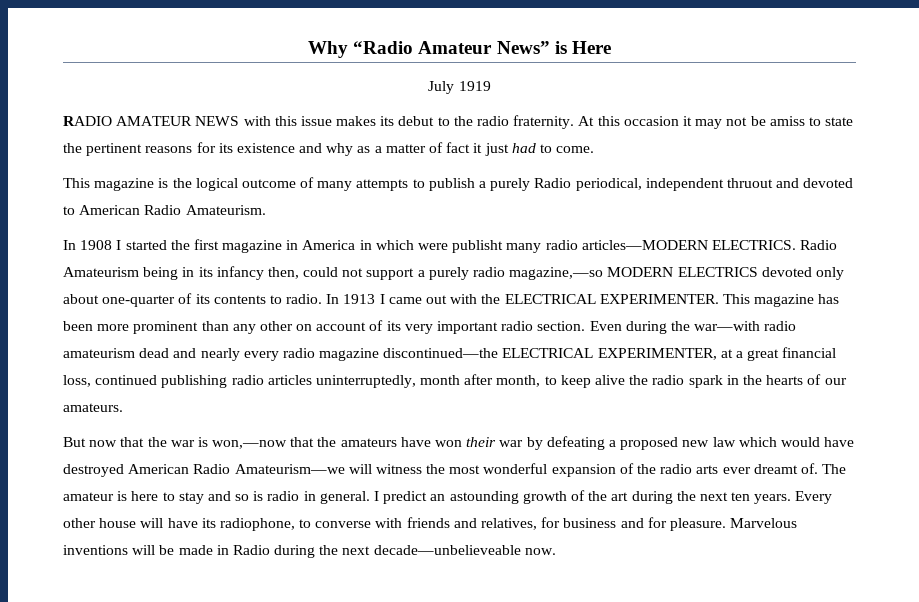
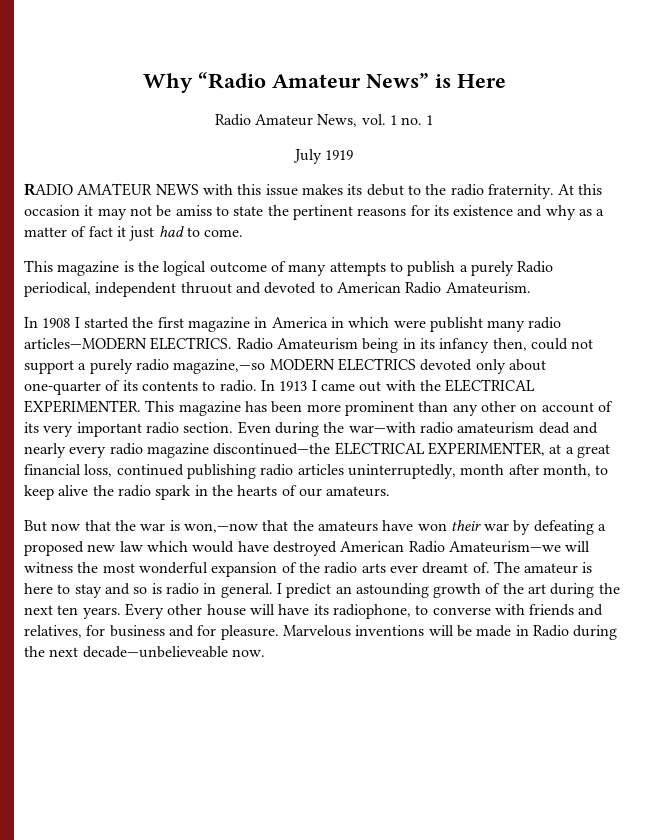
+ Radio Amateur News, vol. 1 no. 1

